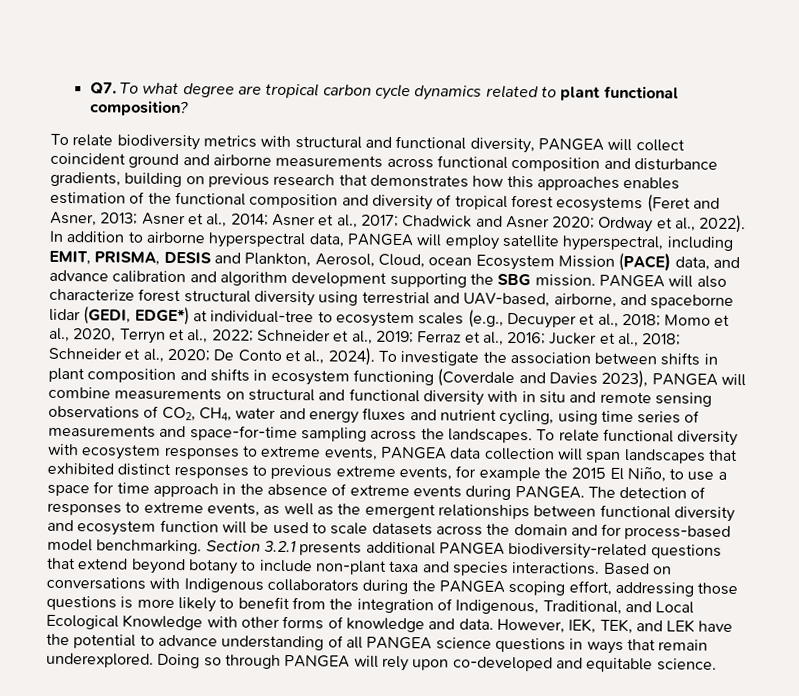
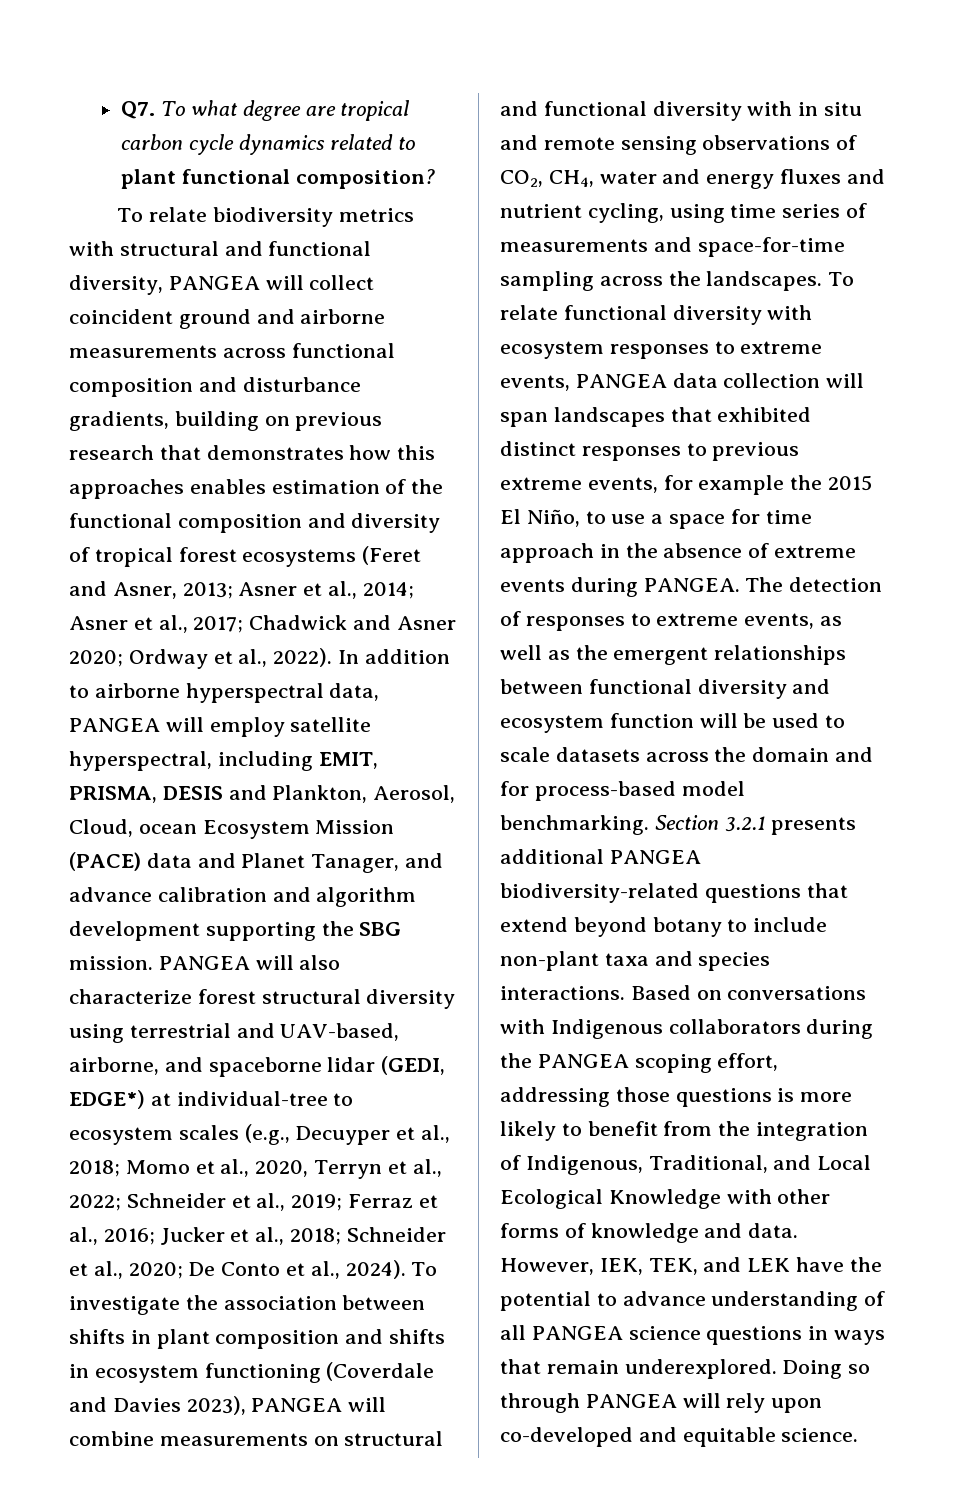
- In addition to airborne hyperspectral data, PANGEA will employ satellite hyperspectral, including EMIT, PRISMA, DESIS and Plankton, Aerosol, Cloud, ocean Ecosystem Mission (PACE) data, and advance calibration and algorithm development supporting the SBG mission.
+ In addition to airborne hyperspectral data, PANGEA will employ satellite hyperspectral, including EMIT, PRISMA, DESIS and Plankton, Aerosol, Cloud, ocean Ecosystem Mission (PACE) data and Planet Tanager, and advance calibration and algorithm development supporting the SBG mission.

